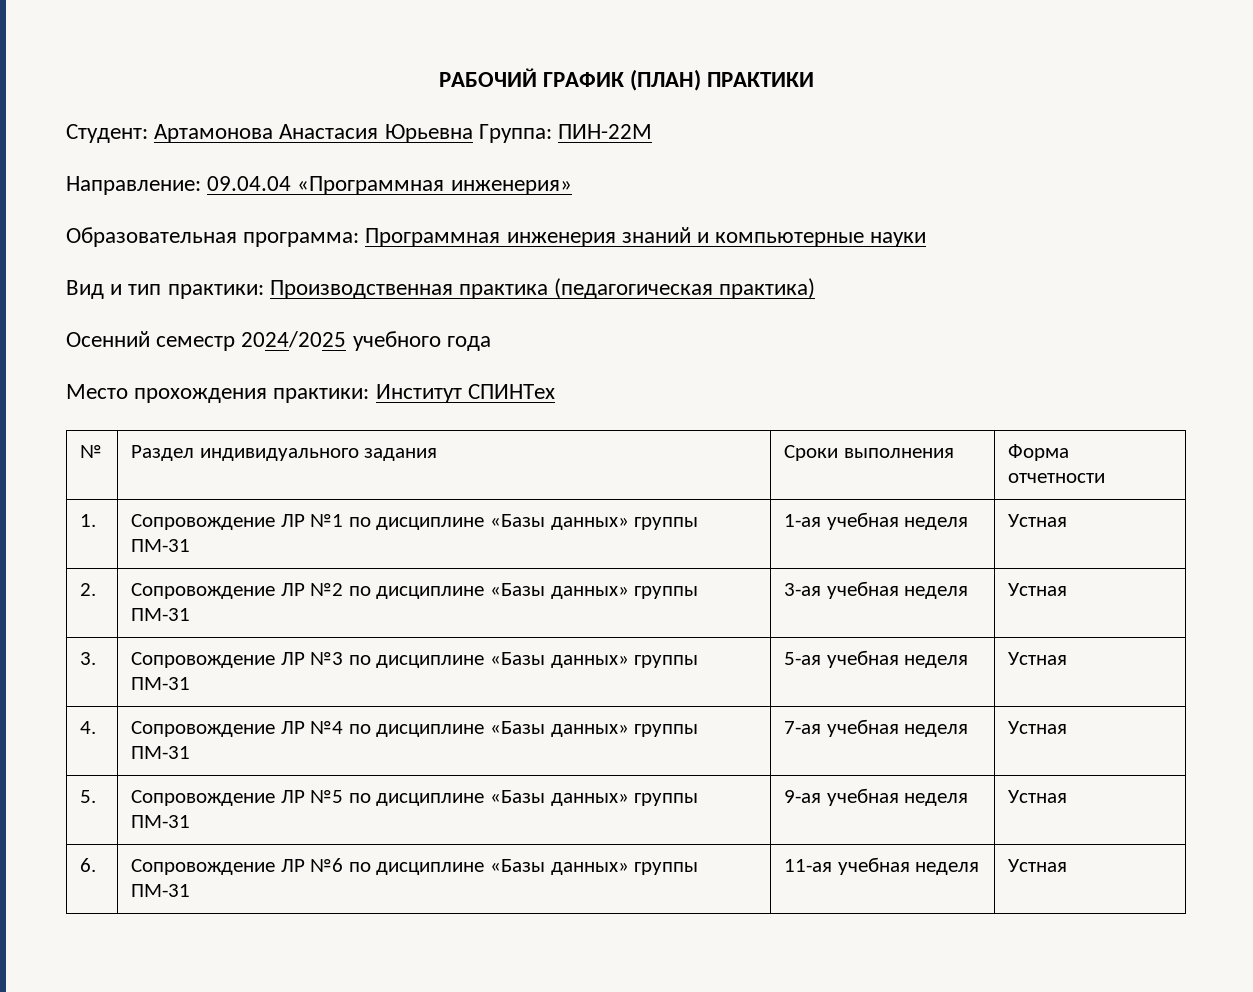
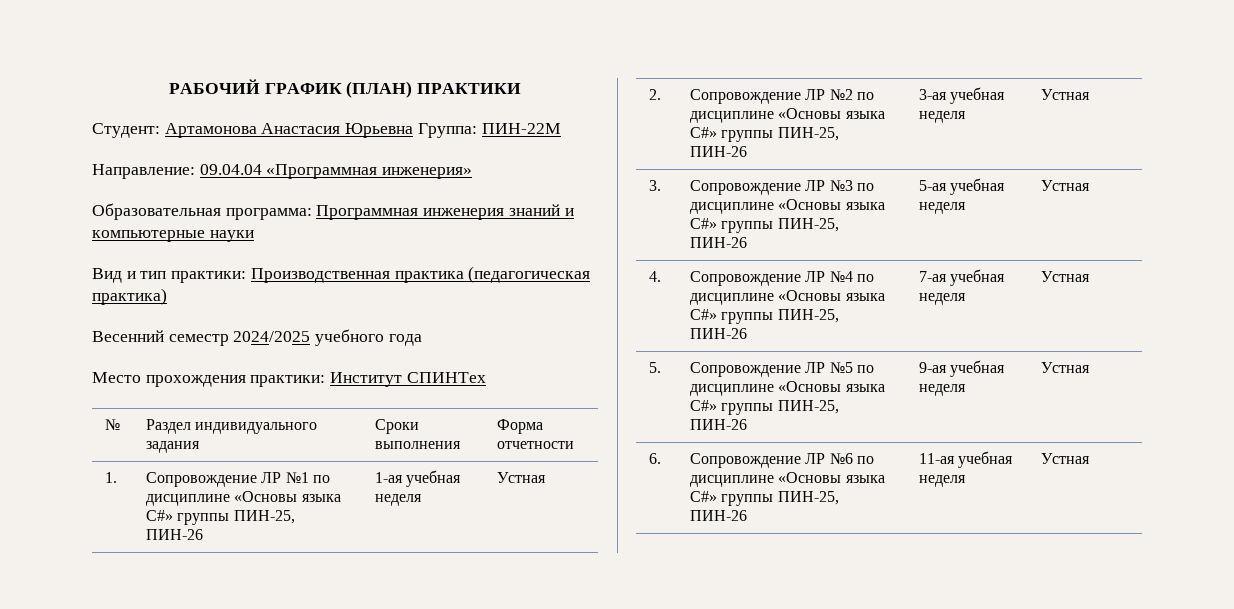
- Осенний семестр 2024/2025 учебного года
+ Весенний семестр 2024/2025 учебного года
- 1. | Сопровождение ЛР №1 по дисциплине «Базы данных» группы ПМ-31 | 1-ая учебная неделя | Устная
+ 1. | Сопровождение ЛР №1 по дисциплине «Основы языка C#» группы ПИН-25, ПИН-26 | 1-ая учебная неделя | Устная
- 2. | Сопровождение ЛР №2 по дисциплине «Базы данных» группы ПМ-31 | 3-ая учебная неделя | Устная
+ 2. | Сопровождение ЛР №2 по дисциплине «Основы языка C#» группы ПИН-25, ПИН-26 | 3-ая учебная неделя | Устная
- 3. | Сопровождение ЛР №3 по дисциплине «Базы данных» группы ПМ-31 | 5-ая учебная неделя | Устная
+ 3. | Сопровождение ЛР №3 по дисциплине «Основы языка C#» группы ПИН-25, ПИН-26 | 5-ая учебная неделя | Устная
- 4. | Сопровождение ЛР №4 по дисциплине «Базы данных» группы ПМ-31 | 7-ая учебная неделя | Устная
+ 4. | Сопровождение ЛР №4 по дисциплине «Основы языка C#» группы ПИН-25, ПИН-26 | 7-ая учебная неделя | Устная
- 5. | Сопровождение ЛР №5 по дисциплине «Базы данных» группы ПМ-31 | 9-ая учебная неделя | Устная
+ 5. | Сопровождение ЛР №5 по дисциплине «Основы языка C#» группы ПИН-25, ПИН-26 | 9-ая учебная неделя | Устная
- 6. | Сопровождение ЛР №6 по дисциплине «Базы данных» группы ПМ-31 | 11-ая учебная неделя | Устная
+ 6. | Сопровождение ЛР №6 по дисциплине «Основы языка C#» группы ПИН-25, ПИН-26 | 11-ая учебная неделя | Устная

